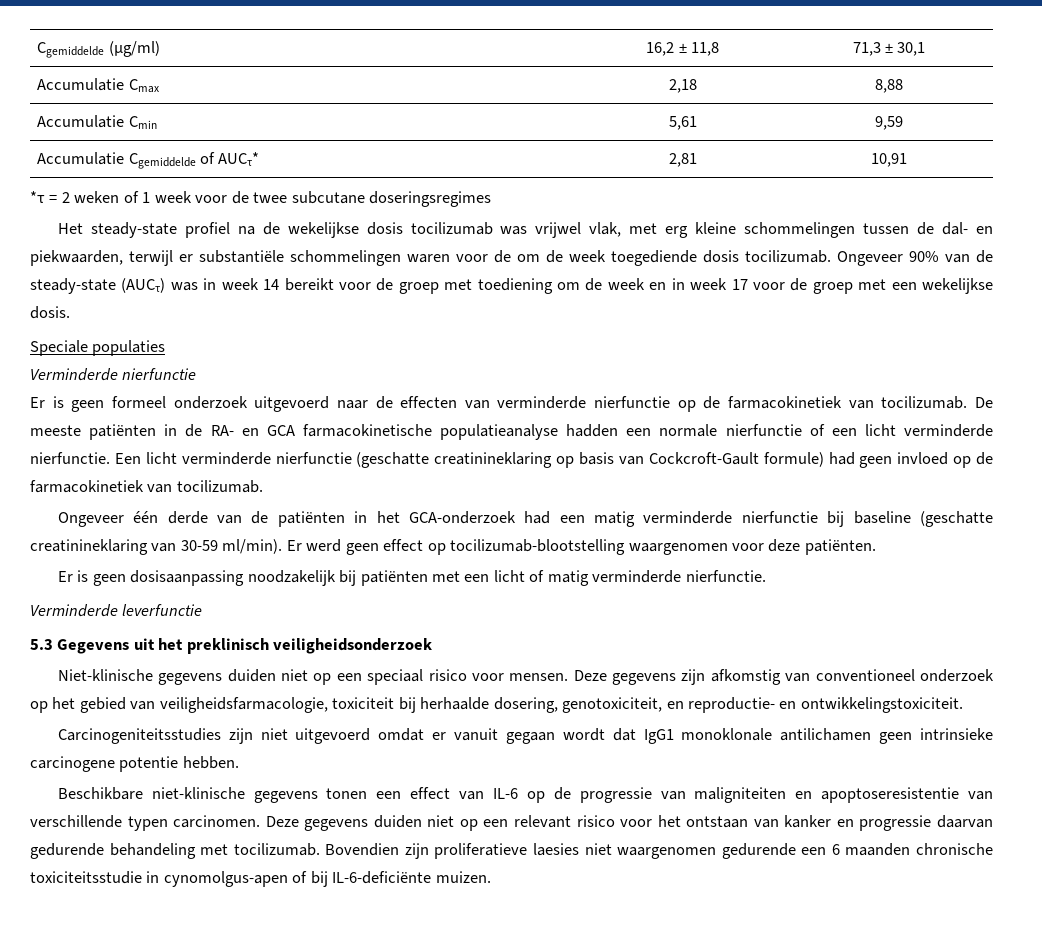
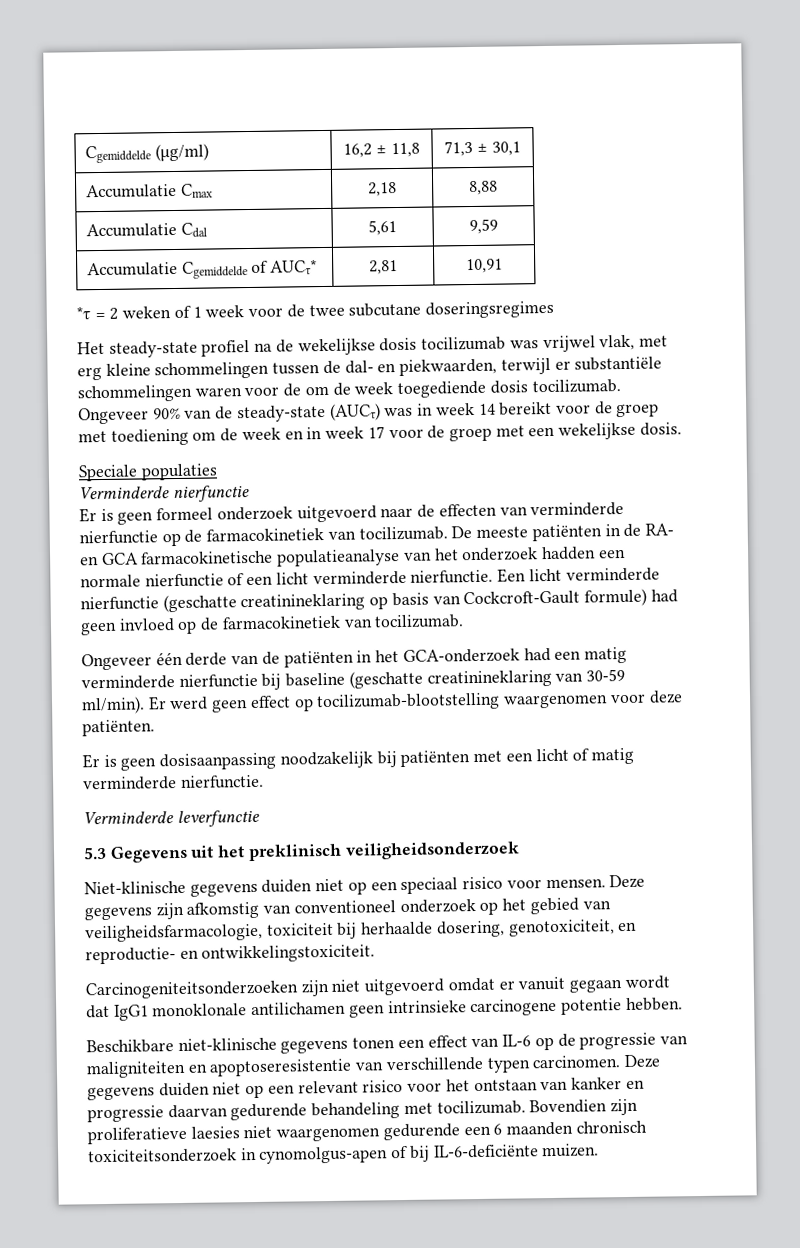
- Accumulatie Cmin | 5,61 | 9,59
+ Accumulatie Cdal | 5,61 | 9,59
- De meeste patiënten in de RA- en GCA farmacokinetische populatieanalyse hadden een normale nierfunctie of een licht verminderde nierfunctie.
+ De meeste patiënten in de RA- en GCA farmacokinetische populatieanalyse van het onderzoek hadden een normale nierfunctie of een licht verminderde nierfunctie.
- Carcinogeniteitsstudies zijn niet uitgevoerd omdat er vanuit gegaan wordt dat IgG1 monoklonale antilichamen geen intrinsieke carcinogene potentie hebben.
+ Carcinogeniteitsonderzoeken zijn niet uitgevoerd omdat er vanuit gegaan wordt dat IgG1 monoklonale antilichamen geen intrinsieke carcinogene potentie hebben.
- Bovendien zijn proliferatieve laesies niet waargenomen gedurende een 6 maanden chronische toxiciteitsstudie in cynomolgus-apen of bij IL-6-deficiënte muizen.
+ Bovendien zijn proliferatieve laesies niet waargenomen gedurende een 6 maanden chronisch toxiciteitsonderzoek in cynomolgus-apen of bij IL-6-deficiënte muizen.

